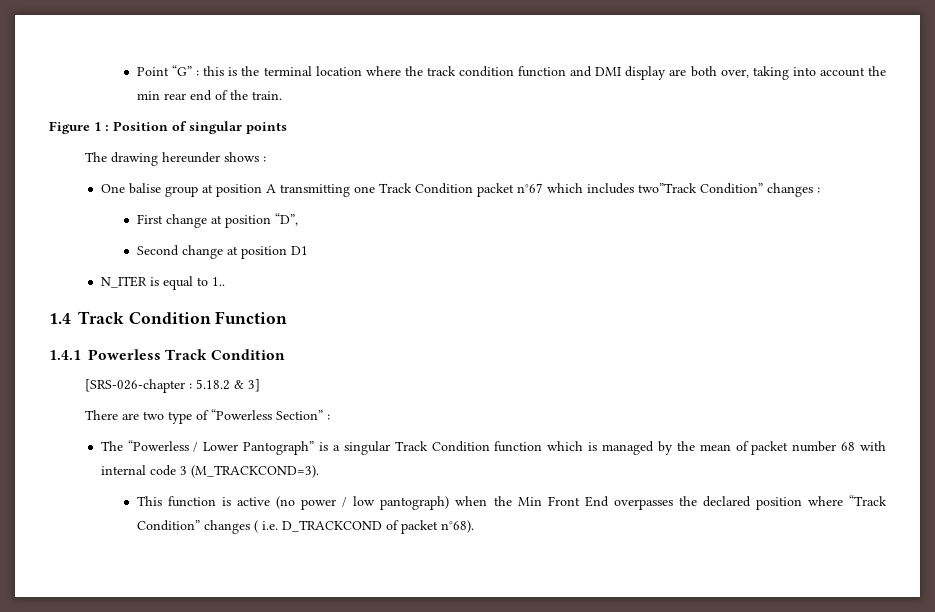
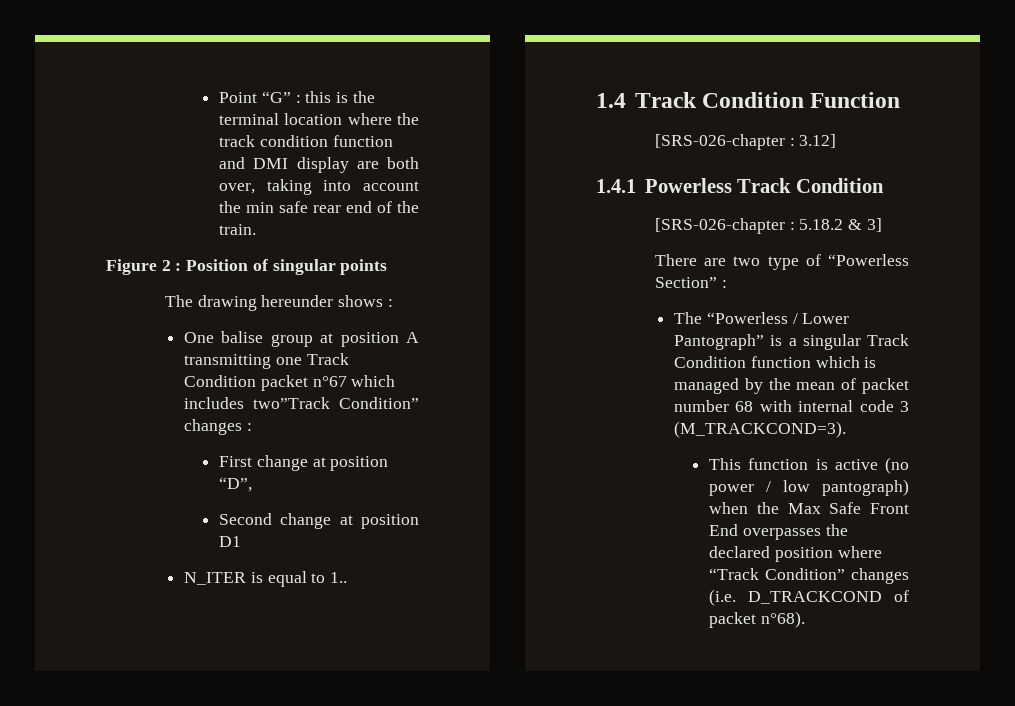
- Point “G” : this is the terminal location where the track condition function and DMI display are both over, taking into account the min rear end of the train.
+ Point “G” : this is the terminal location where the track condition function and DMI display are both over, taking into account the min safe rear end of the train.
- Figure 1 : Position of singular points
+ Figure 2 : Position of singular points
+ [SRS-026-chapter : 3.12]
- This function is active (no power / low pantograph) when the Min Front End overpasses the declared position where “Track Condition” changes ( i.e. D_TRACKCOND of packet n°68).
+ This function is active (no power / low pantograph) when the Max Safe Front End overpasses the declared position where “Track Condition” changes (i.e. D_TRACKCOND of packet n°68).

